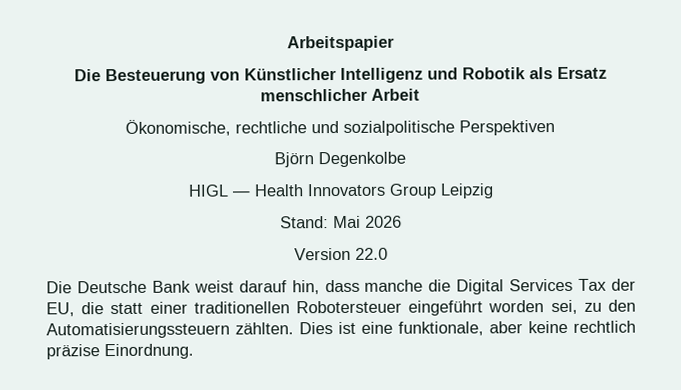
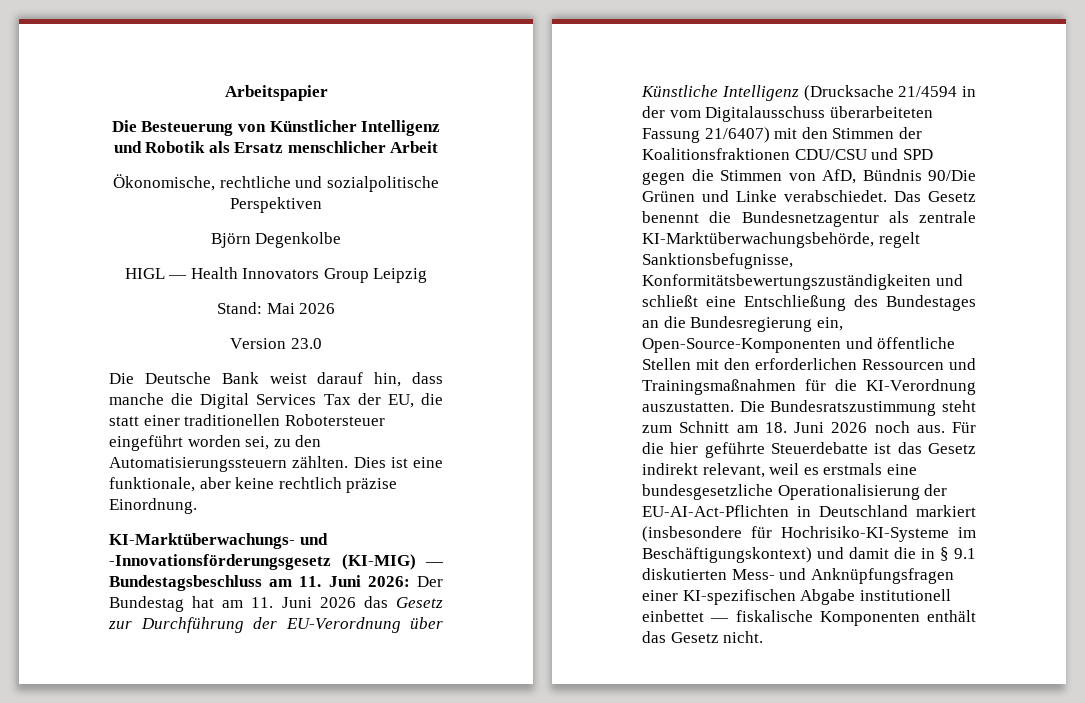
- Version 22.0
+ Version 23.0
+ KI-Marktüberwachungs- und -Innovationsförderungsgesetz (KI-MIG) — Bundestagsbeschluss am 11. Juni 2026: Der Bundestag hat am 11. Juni 2026 das Gesetz zur Durchführung der EU-Verordnung über Künstliche Intelligenz (Drucksache 21/4594 in der vom Digitalausschuss überarbeiteten Fassung 21/6407) mit den Stimmen der Koalitionsfraktionen CDU/CSU und SPD gegen die Stimmen von AfD, Bündnis 90/Die Grünen und Linke verabschiedet. Das Gesetz benennt die Bundesnetzagentur als zentrale KI-Marktüberwachungsbehörde, regelt Sanktionsbefugnisse, Konformitätsbewertungszuständigkeiten und schließt eine Entschließung des Bundestages an die Bundesregierung ein, Open-Source-Komponenten und öffentliche Stellen mit den erforderlichen Ressourcen und Trainingsmaßnahmen für die KI-Verordnung auszustatten. Die Bundesratszustimmung steht zum Schnitt am 18. Juni 2026 noch aus. Für die hier geführte Steuerdebatte ist das Gesetz indirekt relevant, weil es erstmals eine bundesgesetzliche Operationalisierung der EU-AI-Act-Pflichten in Deutschland markiert (insbesondere für Hochrisiko-KI-Systeme im Beschäftigungskontext) und damit die in § 9.1 diskutierten Mess- und Anknüpfungsfragen einer KI-spezifischen Abgabe institutionell einbettet — fiskalische Komponenten enthält das Gesetz nicht.

